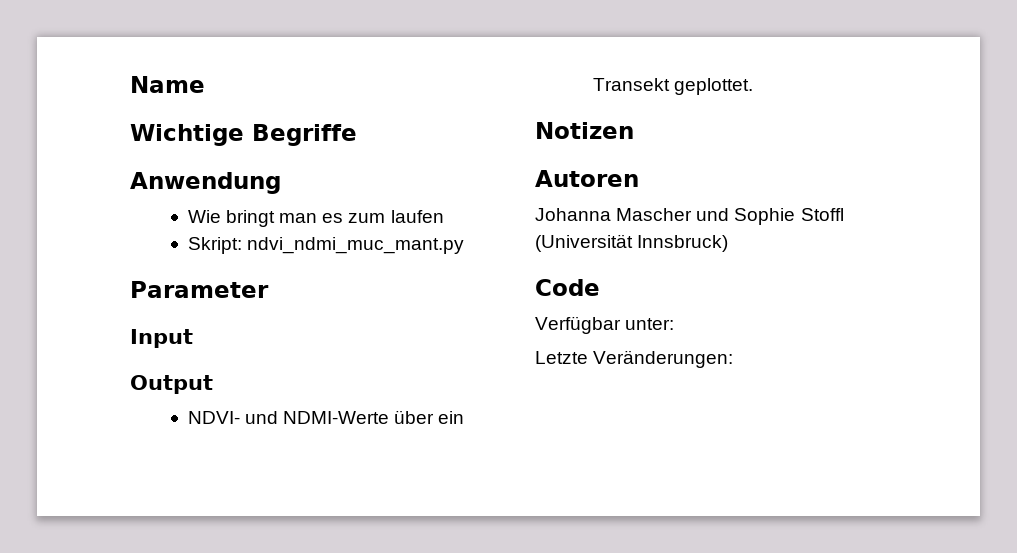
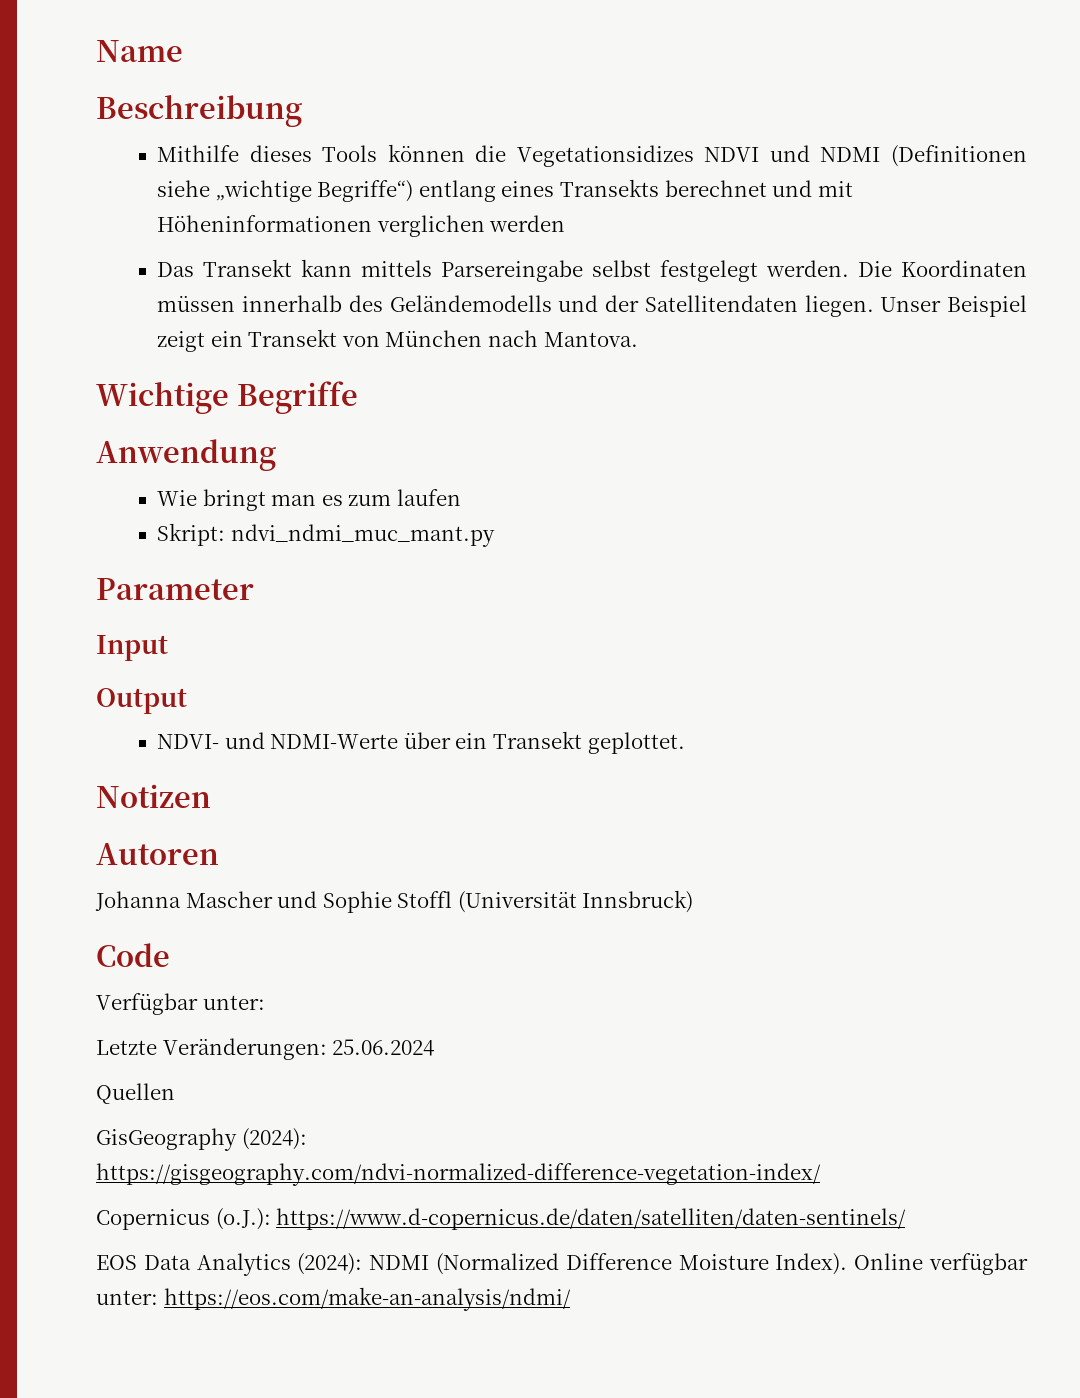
+ Beschreibung
+ Mithilfe dieses Tools können die Vegetationsidizes NDVI und NDMI (Definitionen siehe „wichtige Begriffe“) entlang eines Transekts berechnet und mit Höheninformationen verglichen werden
+ Das Transekt kann mittels Parsereingabe selbst festgelegt werden. Die Koordinaten müssen innerhalb des Geländemodells und der Satellitendaten liegen. Unser Beispiel zeigt ein Transekt von München nach Mantova.
- Letzte Veränderungen:
+ Letzte Veränderungen: 25.06.2024
+ Quellen
+ GisGeography (2024): https://gisgeography.com/ndvi-normalized-difference-vegetation-index/
+ Copernicus (o.J.): https://www.d-copernicus.de/daten/satelliten/daten-sentinels/
+ EOS Data Analytics (2024): NDMI (Normalized Difference Moisture Index). Online verfügbar unter: https://eos.com/make-an-analysis/ndmi/

